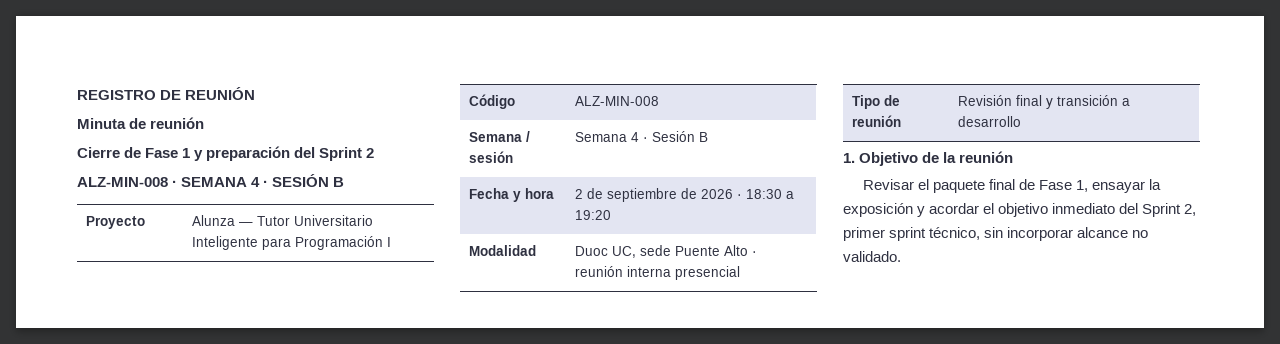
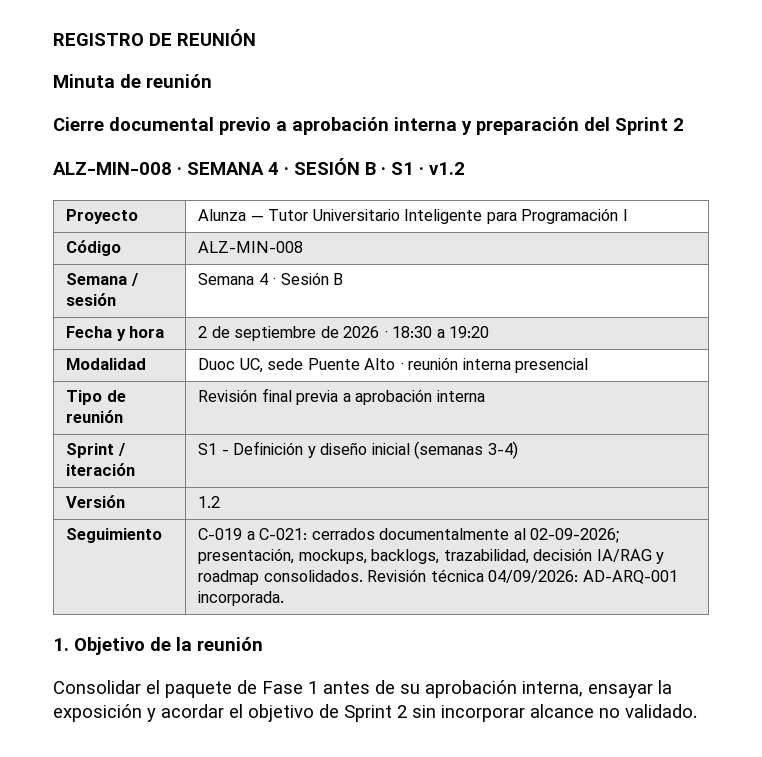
- Cierre de Fase 1 y preparación del Sprint 2
+ Cierre documental previo a aprobación interna y preparación del Sprint 2
- ALZ-MIN-008 · SEMANA 4 · SESIÓN B
+ ALZ-MIN-008 · SEMANA 4 · SESIÓN B · S1 · v1.2
- Tipo de reunión | Revisión final y transición a desarrollo
+ Tipo de reunión | Revisión final previa a aprobación interna
+ Sprint / iteración | S1 - Definición y diseño inicial (semanas 3-4)
+ Versión | 1.2
+ Seguimiento | C-019 a C-021: cerrados documentalmente al 02-09-2026; presentación, mockups, backlogs, trazabilidad, decisión IA/RAG y roadmap consolidados. Revisión técnica 04/09/2026: AD-ARQ-001 incorporada.
- Revisar el paquete final de Fase 1, ensayar la exposición y acordar el objetivo inmediato del Sprint 2, primer sprint técnico, sin incorporar alcance no validado.
+ Consolidar el paquete de Fase 1 antes de su aprobación interna, ensayar la exposición y acordar el objetivo de Sprint 2 sin incorporar alcance no validado.

